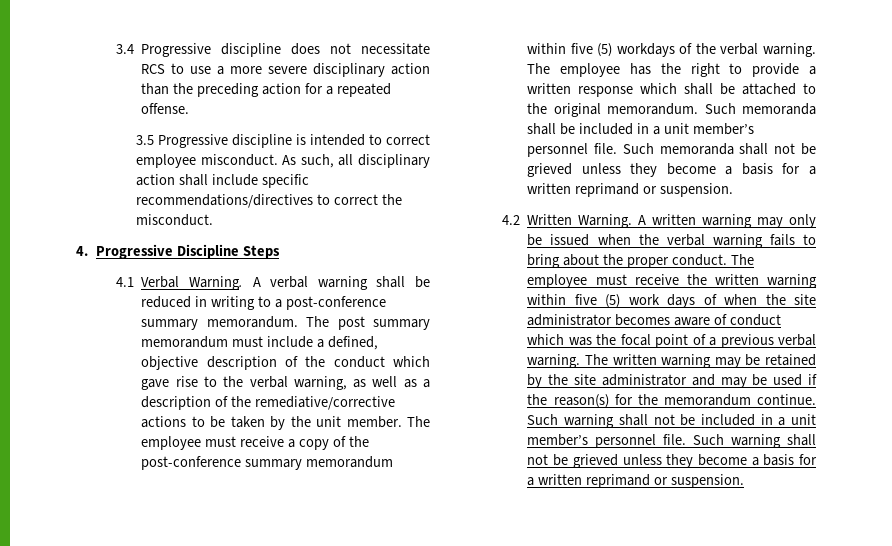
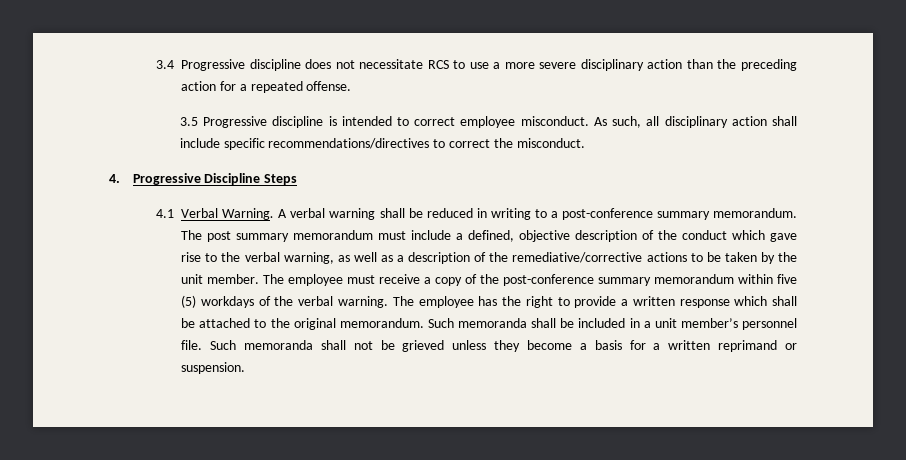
- 4.2 Written Warning. A written warning may only be issued when the verbal warning fails to bring about the proper conduct. The employee must receive the written warning within five (5) work days of when the site administrator becomes aware of conduct which was the focal point of a previous verbal warning. The written warning may be retained by the site administrator and may be used if the reason(s) for the memorandum continue. Such warning shall not be included in a unit member’s personnel file. Such warning shall not be grieved unless they become a basis for a written reprimand or suspension.

